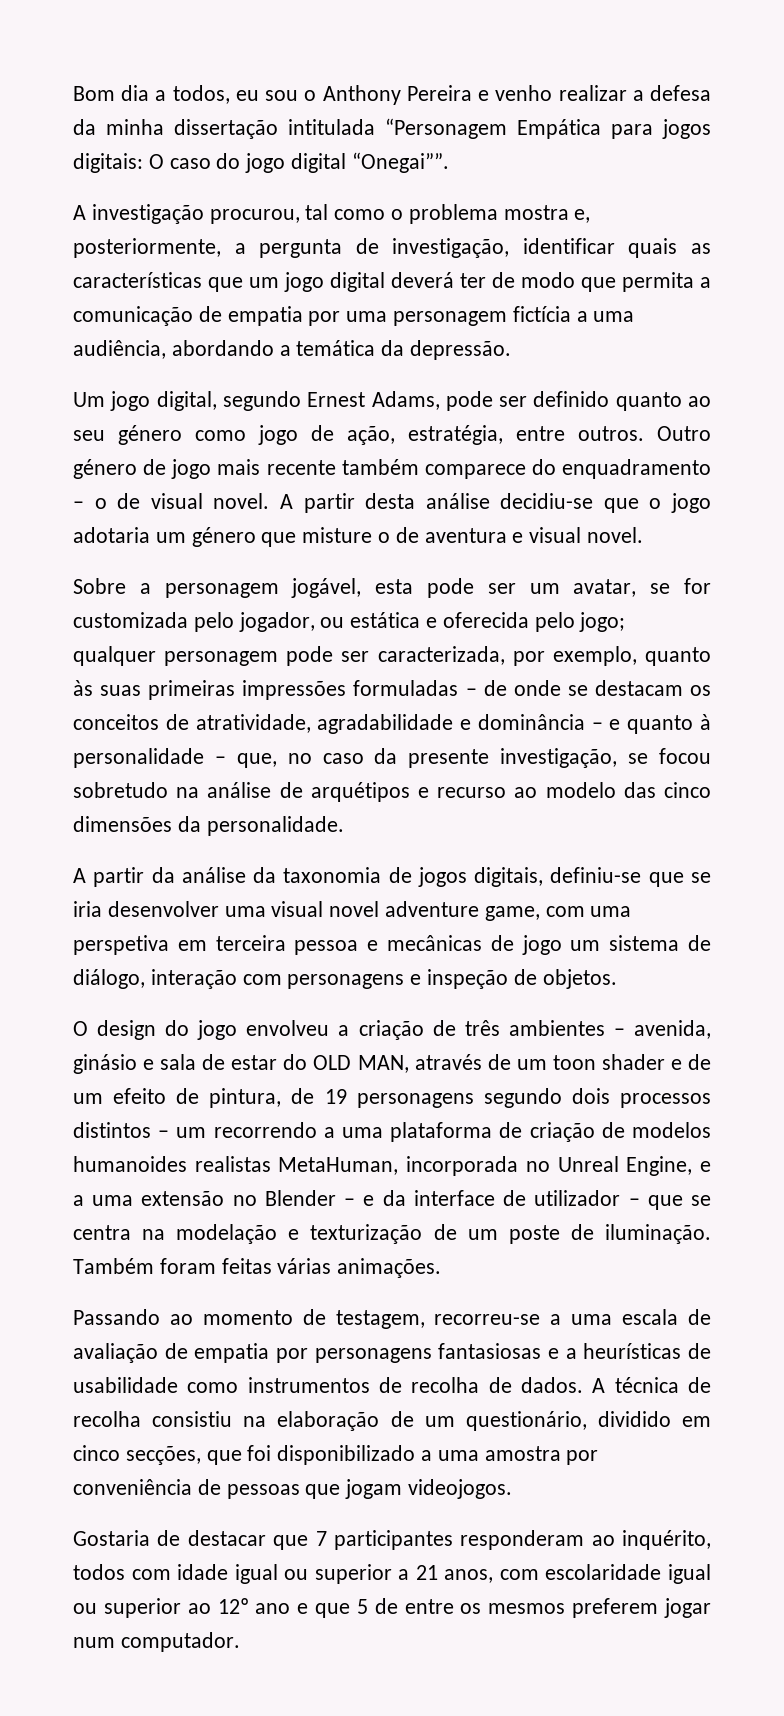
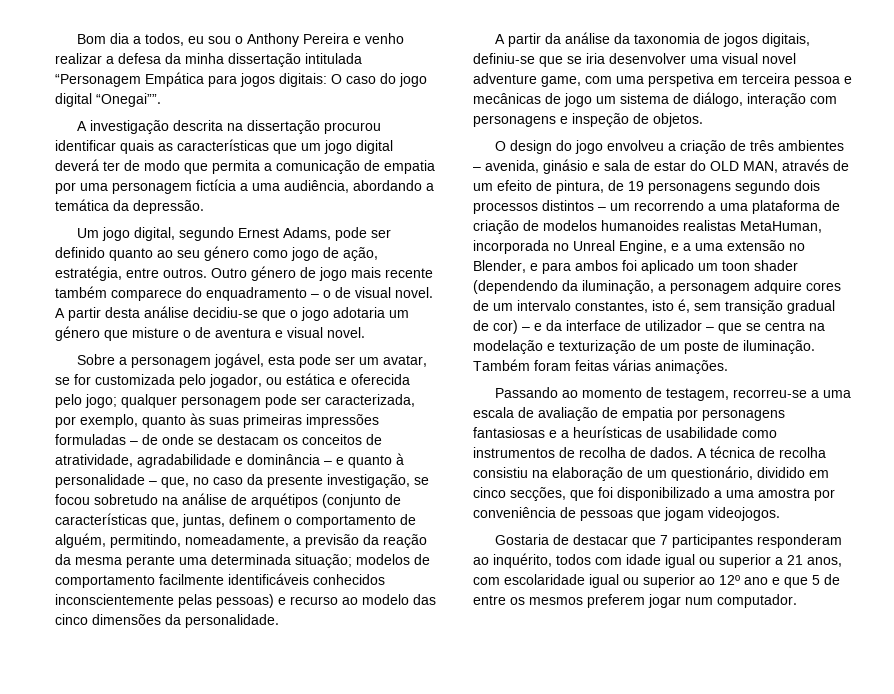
- A investigação procurou, tal como o problema mostra e, posteriormente, a pergunta de investigação, identificar quais as características que um jogo digital deverá ter de modo que permita a comunicação de empatia por uma personagem fictícia a uma audiência, abordando a temática da depressão.
+ A investigação descrita na dissertação procurou identificar quais as características que um jogo digital deverá ter de modo que permita a comunicação de empatia por uma personagem fictícia a uma audiência, abordando a temática da depressão.
- qualquer personagem pode ser caracterizada, por exemplo, quanto às suas primeiras impressões formuladas – de onde se destacam os conceitos de atratividade, agradabilidade e dominância – e quanto à personalidade – que, no caso da presente investigação, se focou sobretudo na análise de arquétipos e recurso ao modelo das cinco dimensões da personalidade.
+ qualquer personagem pode ser caracterizada, por exemplo, quanto às suas primeiras impressões formuladas – de onde se destacam os conceitos de atratividade, agradabilidade e dominância – e quanto à personalidade – que, no caso da presente investigação, se focou sobretudo na análise de arquétipos (conjunto de características que, juntas, definem o comportamento de alguém, permitindo, nomeadamente, a previsão da reação da mesma perante uma determinada situação; modelos de comportamento facilmente identificáveis conhecidos inconscientemente pelas pessoas) e recurso ao modelo das cinco dimensões da personalidade.
- O design do jogo envolveu a criação de três ambientes – avenida, ginásio e sala de estar do OLD MAN, através de um toon shader e de um efeito de pintura, de 19 personagens segundo dois processos distintos – um recorrendo a uma plataforma de criação de modelos humanoides realistas MetaHuman, incorporada no Unreal Engine, e a uma extensão no Blender – e da interface de utilizador – que se centra na modelação e texturização de um poste de iluminação.
+ O design do jogo envolveu a criação de três ambientes – avenida, ginásio e sala de estar do OLD MAN, através de um efeito de pintura, de 19 personagens segundo dois processos distintos – um recorrendo a uma plataforma de criação de modelos humanoides realistas MetaHuman, incorporada no Unreal Engine, e a uma extensão no Blender, e para ambos foi aplicado um toon shader (dependendo da iluminação, a personagem adquire cores de um intervalo constantes, isto é, sem transição gradual de cor) – e da interface de utilizador – que se centra na modelação e texturização de um poste de iluminação.

